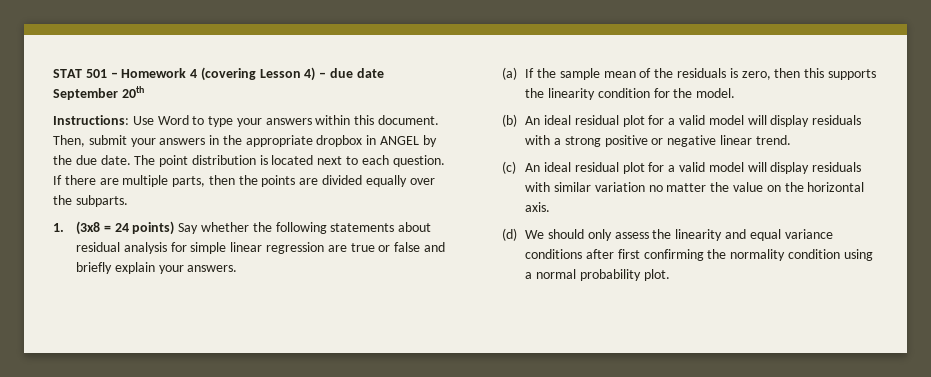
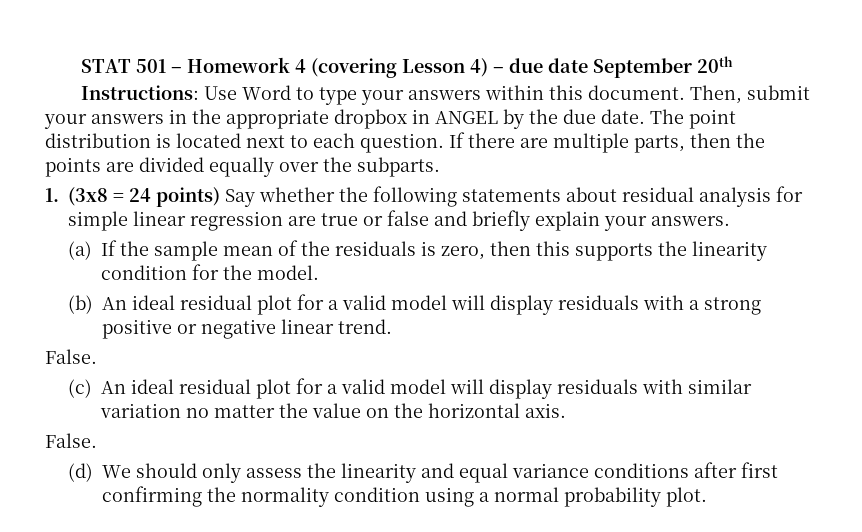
  (b) An ideal residual plot for a valid model will display residuals with a strong positive or negative linear trend.
+ False.
  (c) An ideal residual plot for a valid model will display residuals with similar variation no matter the value on the horizontal axis.
+ False.

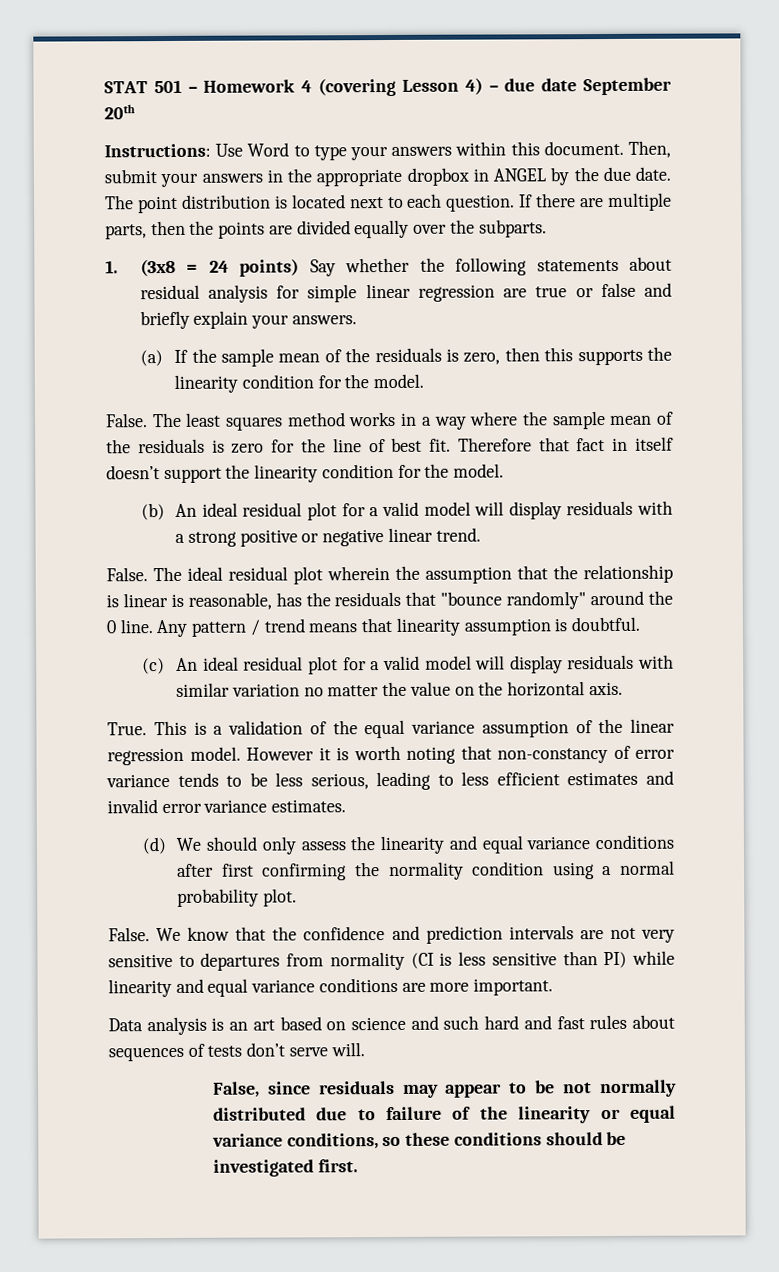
+ False. The least squares method works in a way where the sample mean of the residuals is zero for the line of best fit. Therefore that fact in itself doesn’t support the linearity condition for the model.
+ The ideal residual plot wherein the assumption that the relationship is linear is reasonable, has the residuals that "bounce randomly" around the 0 line. Any pattern / trend means that linearity assumption is doubtful.
  (c) An ideal residual plot for a valid model will display residuals with similar variation no matter the value on the horizontal axis.
- False.
+ True. This is a validation of the equal variance assumption of the linear regression model. However it is worth noting that non-constancy of error variance tends to be less serious, leading to less efficient estimates and invalid error variance estimates.
+ False. We know that the confidence and prediction intervals are not very sensitive to departures from normality (CI is less sensitive than PI) while linearity and equal variance conditions are more important.
+ Data analysis is an art based on science and such hard and fast rules about sequences of tests don’t serve will.
+ False, since residuals may appear to be not normally distributed due to failure of the linearity or equal variance conditions, so these conditions should be investigated first.

